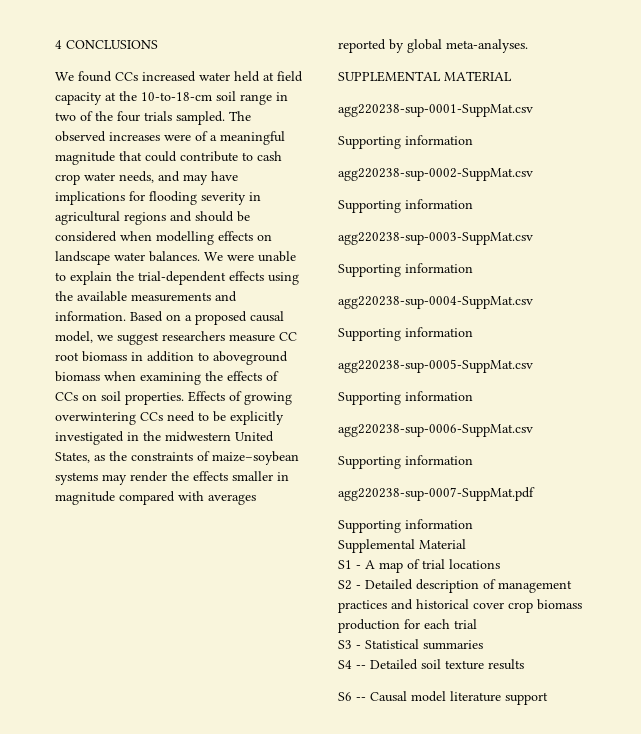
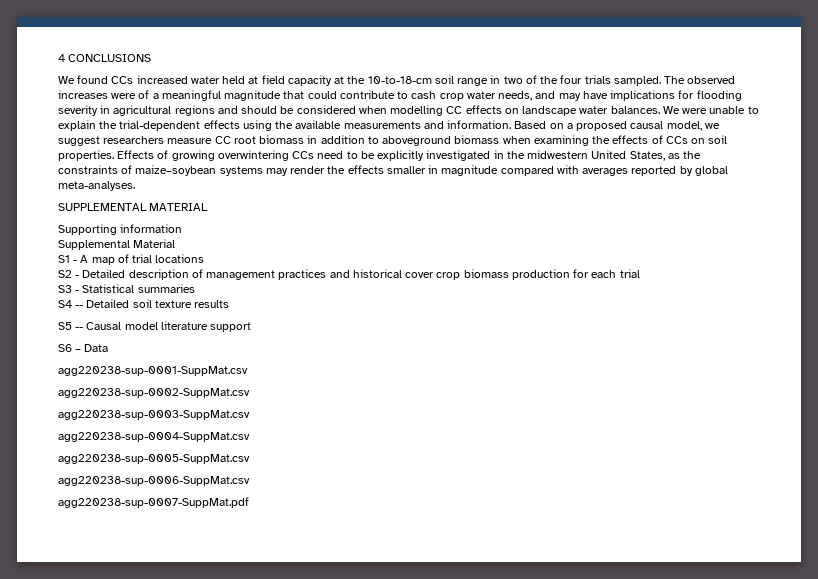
- The observed increases were of a meaningful magnitude that could contribute to cash crop water needs, and may have implications for flooding severity in agricultural regions and should be considered when modelling effects on landscape water balances.
+ The observed increases were of a meaningful magnitude that could contribute to cash crop water needs, and may have implications for flooding severity in agricultural regions and should be considered when modelling CC effects on landscape water balances.
- agg220238-sup-0001-SuppMat.csv
- Supporting information
- agg220238-sup-0002-SuppMat.csv
- Supporting information
- agg220238-sup-0003-SuppMat.csv
- Supporting information
- agg220238-sup-0004-SuppMat.csv
- Supporting information
- agg220238-sup-0005-SuppMat.csv
- Supporting information
- agg220238-sup-0006-SuppMat.csv
- Supporting information
- agg220238-sup-0007-SuppMat.pdf
- S6 -- Causal model literature support
+ S5 -- Causal model literature support
+ S6 – Data
+ agg220238-sup-0001-SuppMat.csv
+ agg220238-sup-0002-SuppMat.csv
+ agg220238-sup-0003-SuppMat.csv
+ agg220238-sup-0004-SuppMat.csv
+ agg220238-sup-0005-SuppMat.csv
+ agg220238-sup-0006-SuppMat.csv
+ agg220238-sup-0007-SuppMat.pdf

